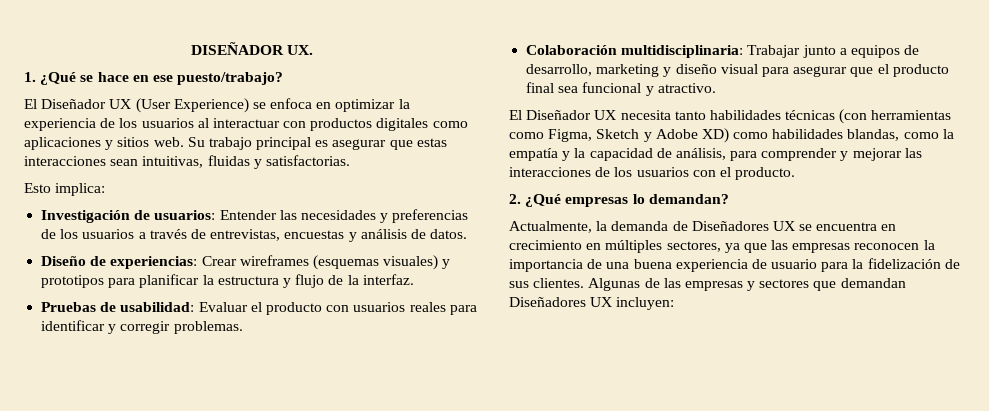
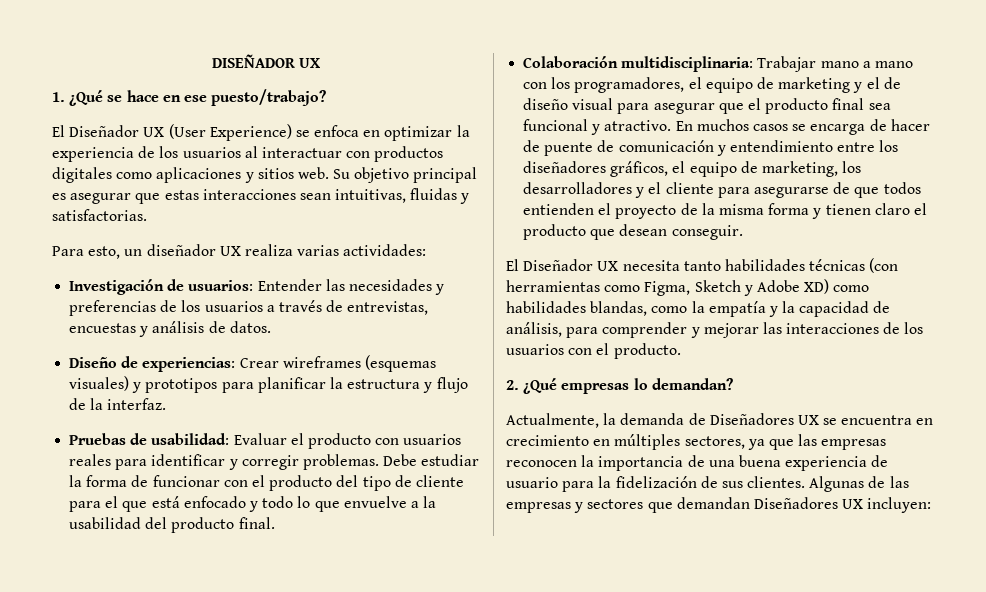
- DISEÑADOR UX.
+ DISEÑADOR UX
- Su trabajo principal es asegurar que estas interacciones sean intuitivas, fluidas y satisfactorias.
+ Su objetivo principal es asegurar que estas interacciones sean intuitivas, fluidas y satisfactorias.
- Esto implica:
+ Para esto, un diseñador UX realiza varias actividades:
- Pruebas de usabilidad: Evaluar el producto con usuarios reales para identificar y corregir problemas.
- Colaboración multidisciplinaria: Trabajar junto a equipos de desarrollo, marketing y diseño visual para asegurar que el producto final sea funcional y atractivo.
+ Pruebas de usabilidad: Evaluar el producto con usuarios reales para identificar y corregir problemas. Debe estudiar la forma de funcionar con el producto del tipo de cliente para el que está enfocado y todo lo que envuelve a la usabilidad del producto final.
+ Colaboración multidisciplinaria: Trabajar mano a mano con los programadores, el equipo de marketing y el de diseño visual para asegurar que el producto final sea funcional y atractivo. En muchos casos se encarga de hacer de puente de comunicación y entendimiento entre los diseñadores gráficos, el equipo de marketing, los desarrolladores y el cliente para asegurarse de que todos entienden el proyecto de la misma forma y tienen claro el producto que desean conseguir.

